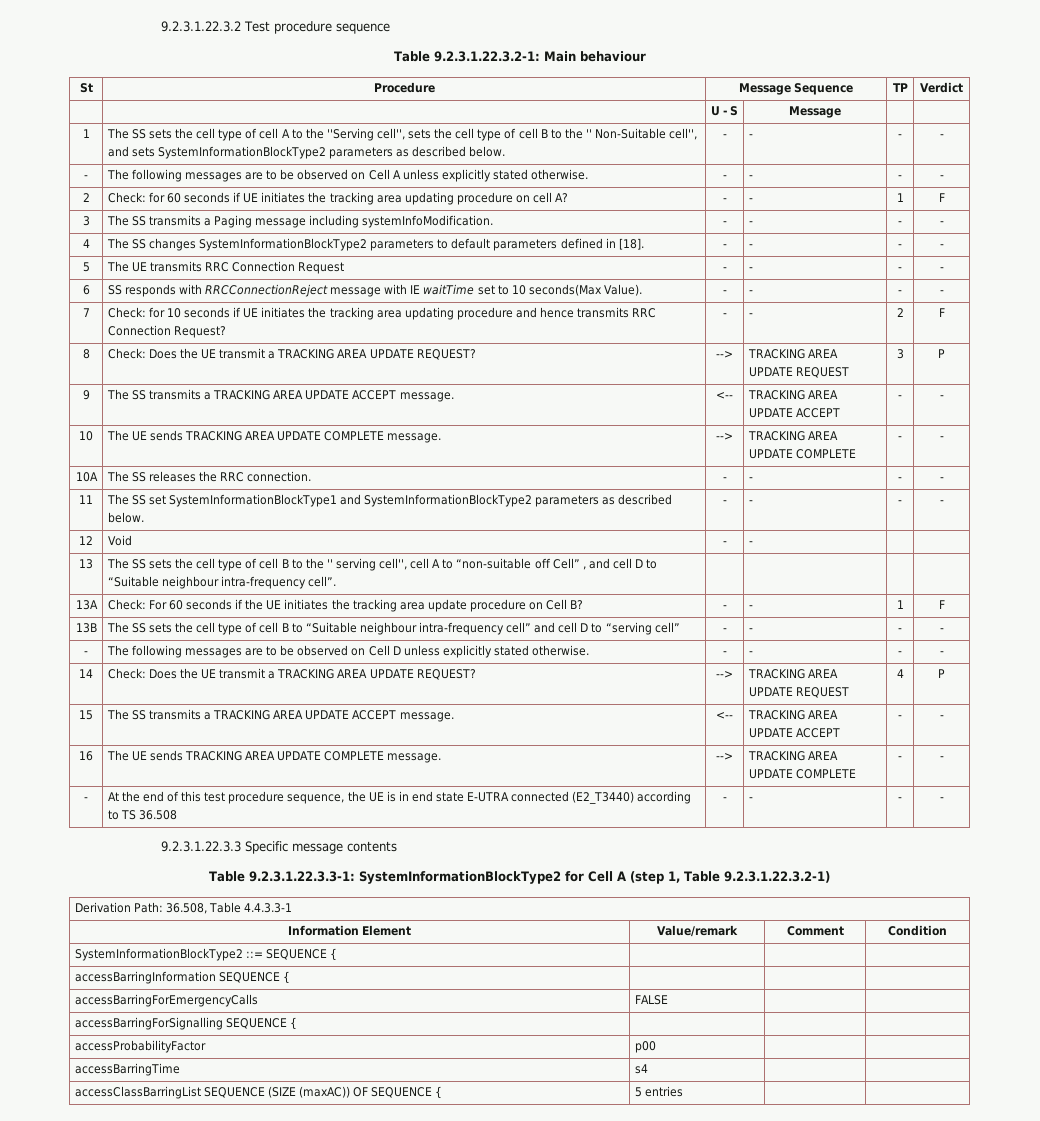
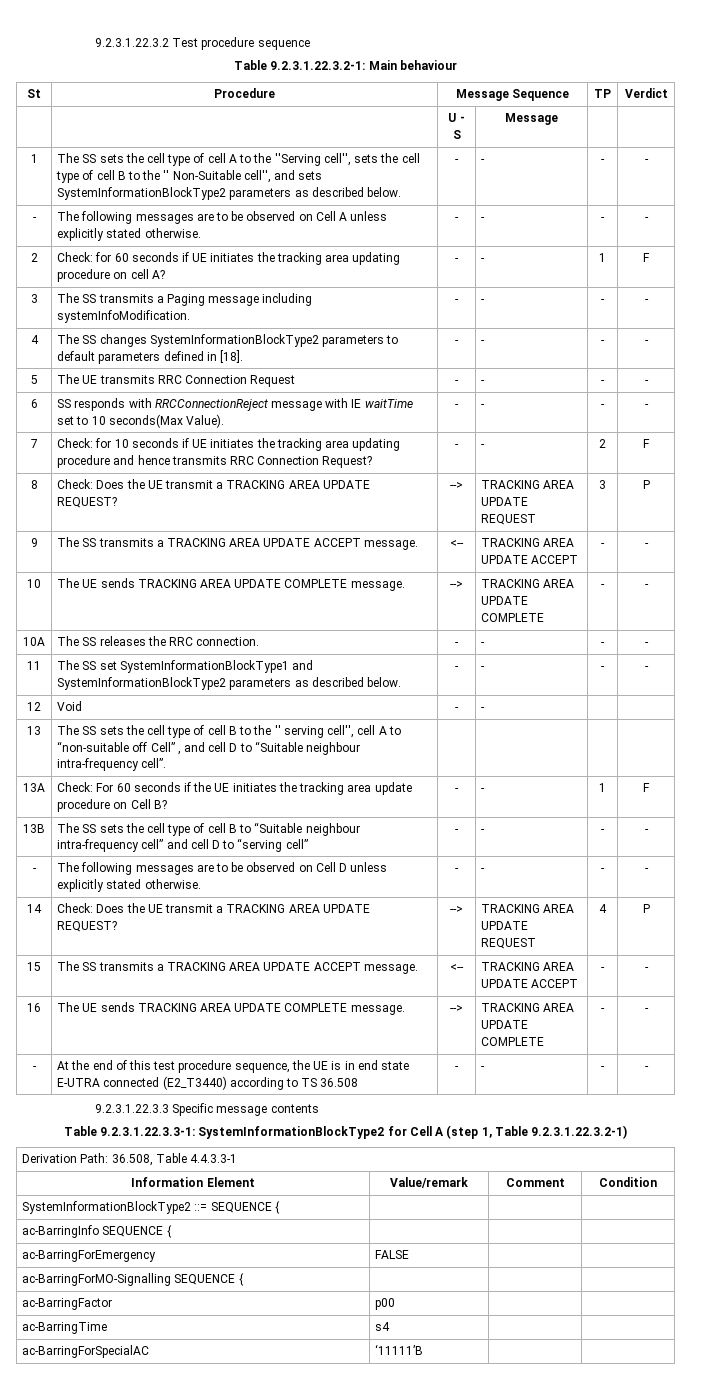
- accessBarringInformation SEQUENCE { | | |
- accessBarringForEmergencyCalls | FALSE | |
+ ac-BarringInfo SEQUENCE { | | |
+ ac-BarringForEmergency | FALSE | |
- accessBarringForSignalling SEQUENCE { | | |
- accessProbabilityFactor | p00 | |
+ ac-BarringForMO-Signalling SEQUENCE { | | |
+ ac-BarringFactor | p00 | |
- accessBarringTime | s4 | |
+ ac-BarringTime | s4 | |
- accessClassBarringList SEQUENCE (SIZE (maxAC)) OF SEQUENCE { | 5 entries | |
+ ac-BarringForSpecialAC | ‘11111’B | |

